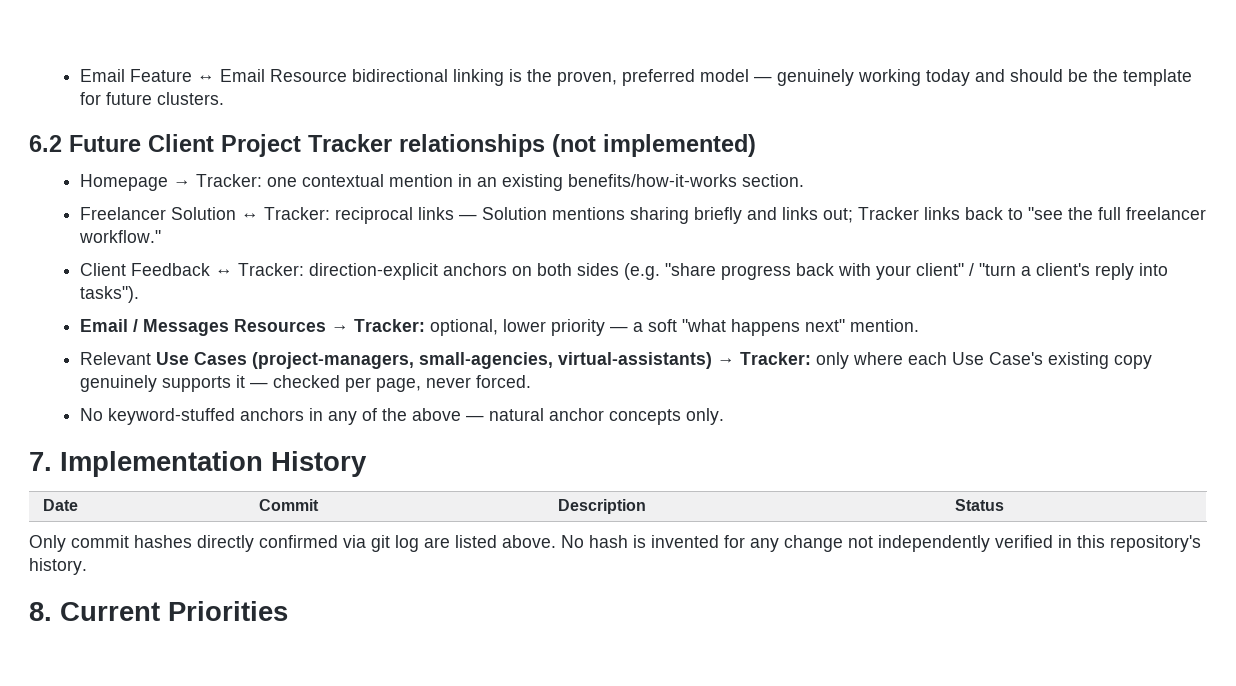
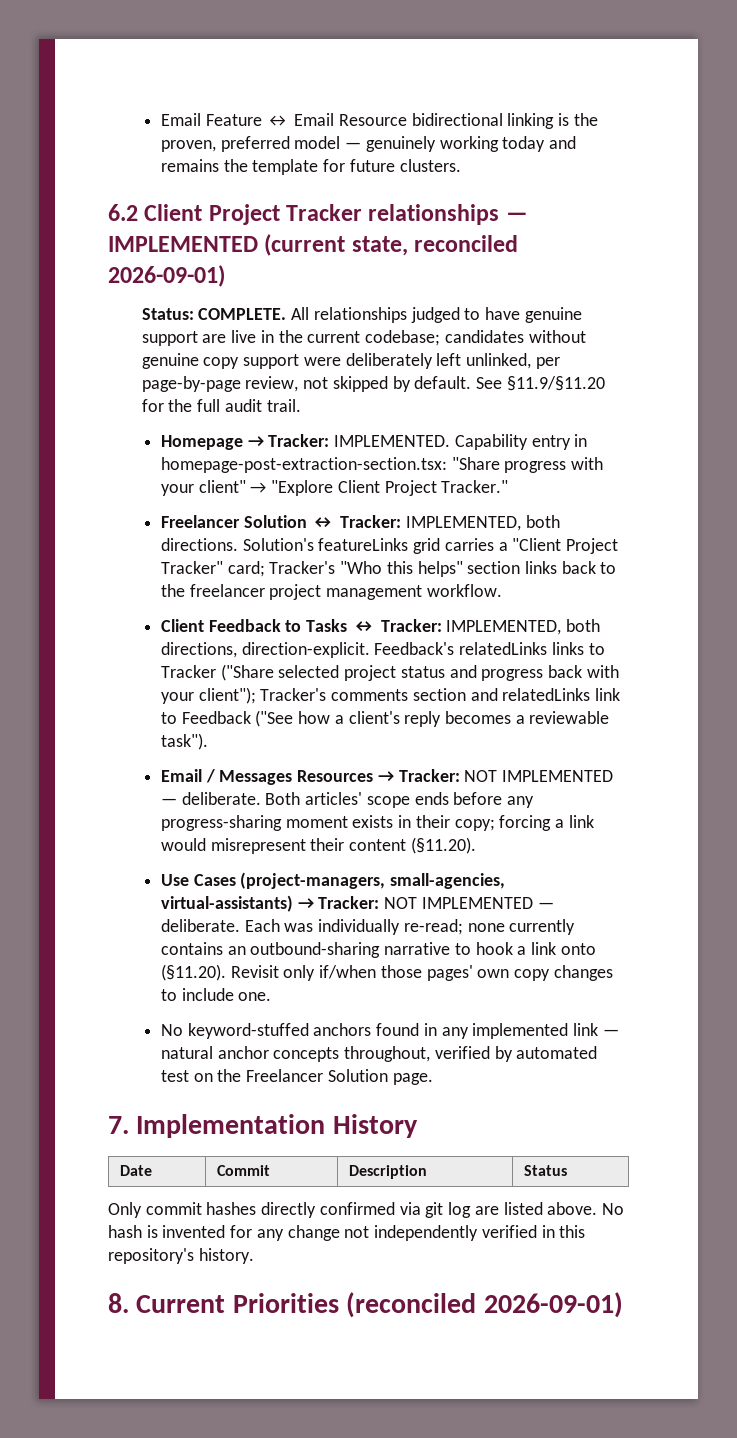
- Email Feature ↔ Email Resource bidirectional linking is the proven, preferred model — genuinely working today and should be the template for future clusters.
+ Email Feature ↔ Email Resource bidirectional linking is the proven, preferred model — genuinely working today and remains the template for future clusters.
- 6.2 Future Client Project Tracker relationships (not implemented)
- Homepage → Tracker: one contextual mention in an existing benefits/how-it-works section.
- Freelancer Solution ↔ Tracker: reciprocal links — Solution mentions sharing briefly and links out; Tracker links back to "see the full freelancer workflow."
- Client Feedback ↔ Tracker: direction-explicit anchors on both sides (e.g. "share progress back with your client" / "turn a client's reply into tasks").
+ 6.2 Client Project Tracker relationships — IMPLEMENTED (current state, reconciled 2026-09-01)
+ Status: COMPLETE. All relationships judged to have genuine support are live in the current codebase; candidates without genuine copy support were deliberately left unlinked, per page-by-page review, not skipped by default. See §11.9/§11.20 for the full audit trail.
+ Homepage → Tracker: IMPLEMENTED. Capability entry in homepage-post-extraction-section.tsx: "Share progress with your client" → "Explore Client Project Tracker."
+ Freelancer Solution ↔ Tracker: IMPLEMENTED, both directions. Solution's featureLinks grid carries a "Client Project Tracker" card; Tracker's "Who this helps" section links back to the freelancer project management workflow.
+ Client Feedback to Tasks ↔ Tracker: IMPLEMENTED, both directions, direction-explicit. Feedback's relatedLinks links to Tracker ("Share selected project status and progress back with your client"); Tracker's comments section and relatedLinks link to Feedback ("See how a client's reply becomes a reviewable task").
- Email / Messages Resources → Tracker: optional, lower priority — a soft "what happens next" mention.
- Relevant Use Cases (project-managers, small-agencies, virtual-assistants) → Tracker: only where each Use Case's existing copy genuinely supports it — checked per page, never forced.
+ Email / Messages Resources → Tracker: NOT IMPLEMENTED — deliberate. Both articles' scope ends before any progress-sharing moment exists in their copy; forcing a link would misrepresent their content (§11.20).
+ Use Cases (project-managers, small-agencies, virtual-assistants) → Tracker: NOT IMPLEMENTED — deliberate. Each was individually re-read; none currently contains an outbound-sharing narrative to hook a link onto (§11.20). Revisit only if/when those pages' own copy changes to include one.
- No keyword-stuffed anchors in any of the above — natural anchor concepts only.
+ No keyword-stuffed anchors found in any implemented link — natural anchor concepts throughout, verified by automated test on the Freelancer Solution page.
- 8. Current Priorities
+ 8. Current Priorities (reconciled 2026-09-01)

